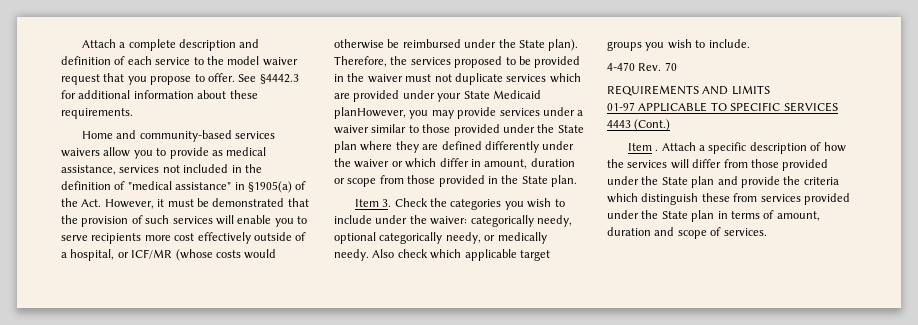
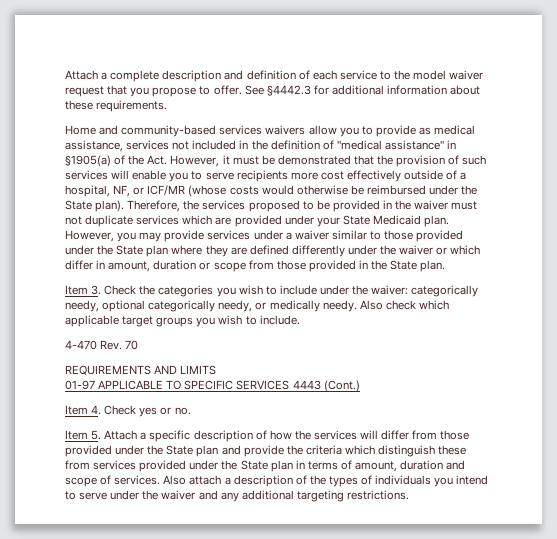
- Home and community-based services waivers allow you to provide as medical assistance, services not included in the definition of "medical assistance" in §1905(a) of the Act. However, it must be demonstrated that the provision of such services will enable you to serve recipients more cost effectively outside of a hospital, or ICF/MR (whose costs would otherwise be reimbursed under the State plan).
+ Home and community-based services waivers allow you to provide as medical assistance, services not included in the definition of "medical assistance" in §1905(a) of the Act. However, it must be demonstrated that the provision of such services will enable you to serve recipients more cost effectively outside of a hospital, NF, or ICF/MR (whose costs would otherwise be reimbursed under the State plan).
- Therefore, the services proposed to be provided in the waiver must not duplicate services which are provided under your State Medicaid planHowever, you may provide services under a waiver similar to those provided under the State plan where they are defined differently under the waiver or which differ in amount, duration or scope from those provided in the State plan.
+ Therefore, the services proposed to be provided in the waiver must not duplicate services which are provided under your State Medicaid plan. However, you may provide services under a waiver similar to those provided under the State plan where they are defined differently under the waiver or which differ in amount, duration or scope from those provided in the State plan.
- Item . Attach a specific description of how the services will differ from those provided under the State plan and provide the criteria which distinguish these from services provided under the State plan in terms of amount, duration and scope of services.
+ Item 4. Check yes or no.
+ Item 5. Attach a specific description of how the services will differ from those provided under the State plan and provide the criteria which distinguish these from services provided under the State plan in terms of amount, duration and scope of services.
+ Also attach a description of the types of individuals you intend to serve under the waiver and any additional targeting restrictions.

